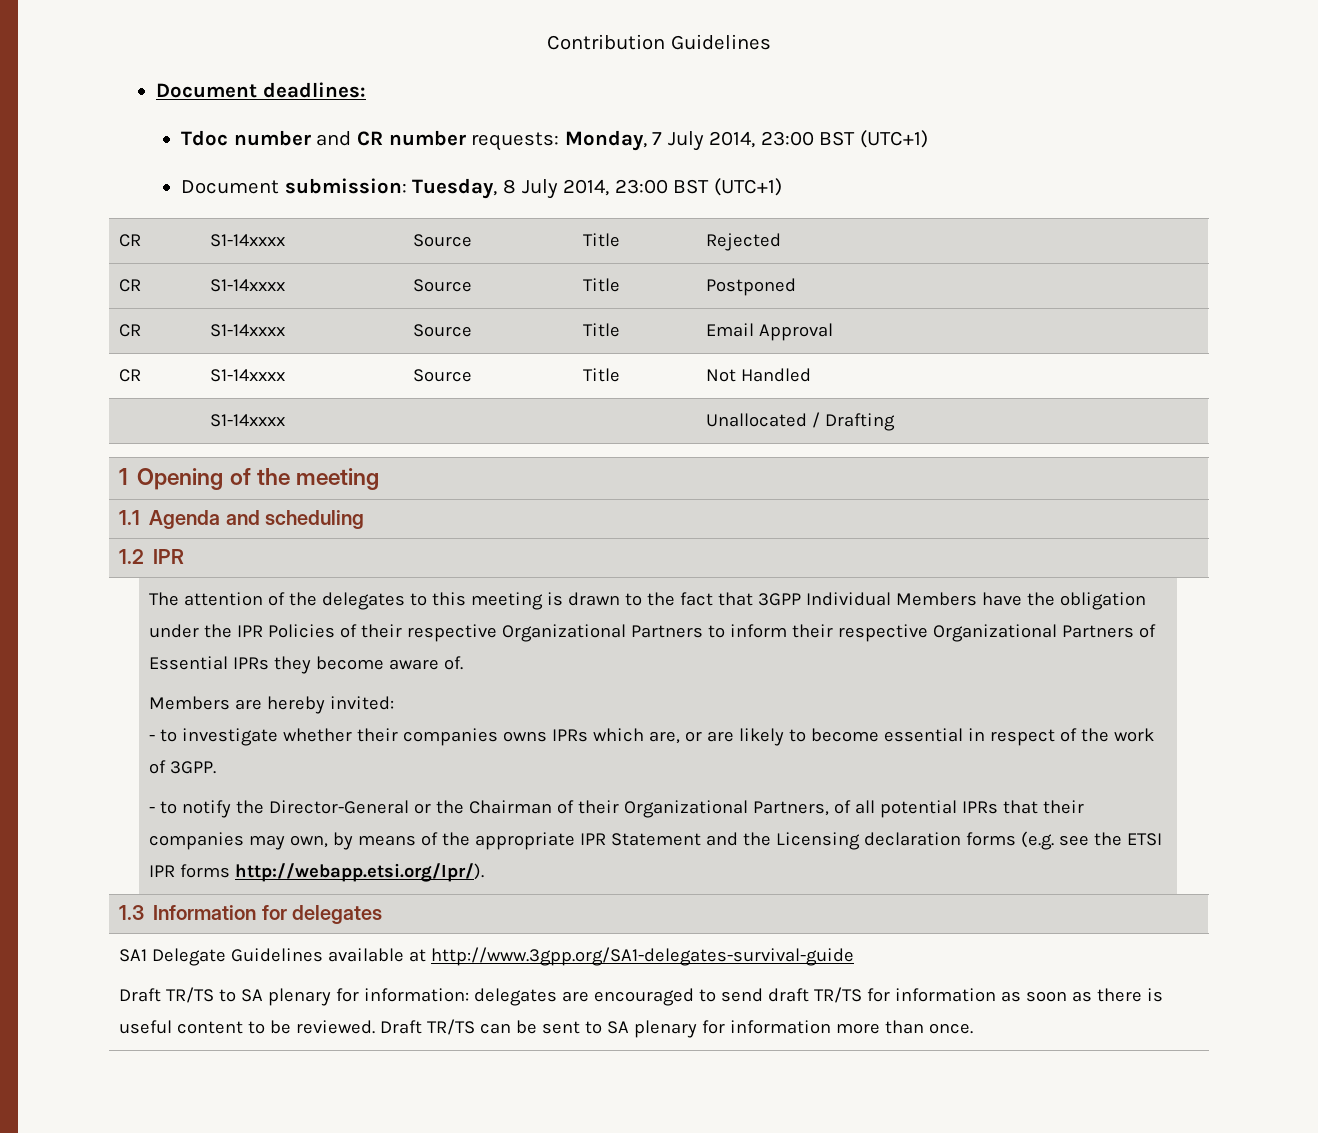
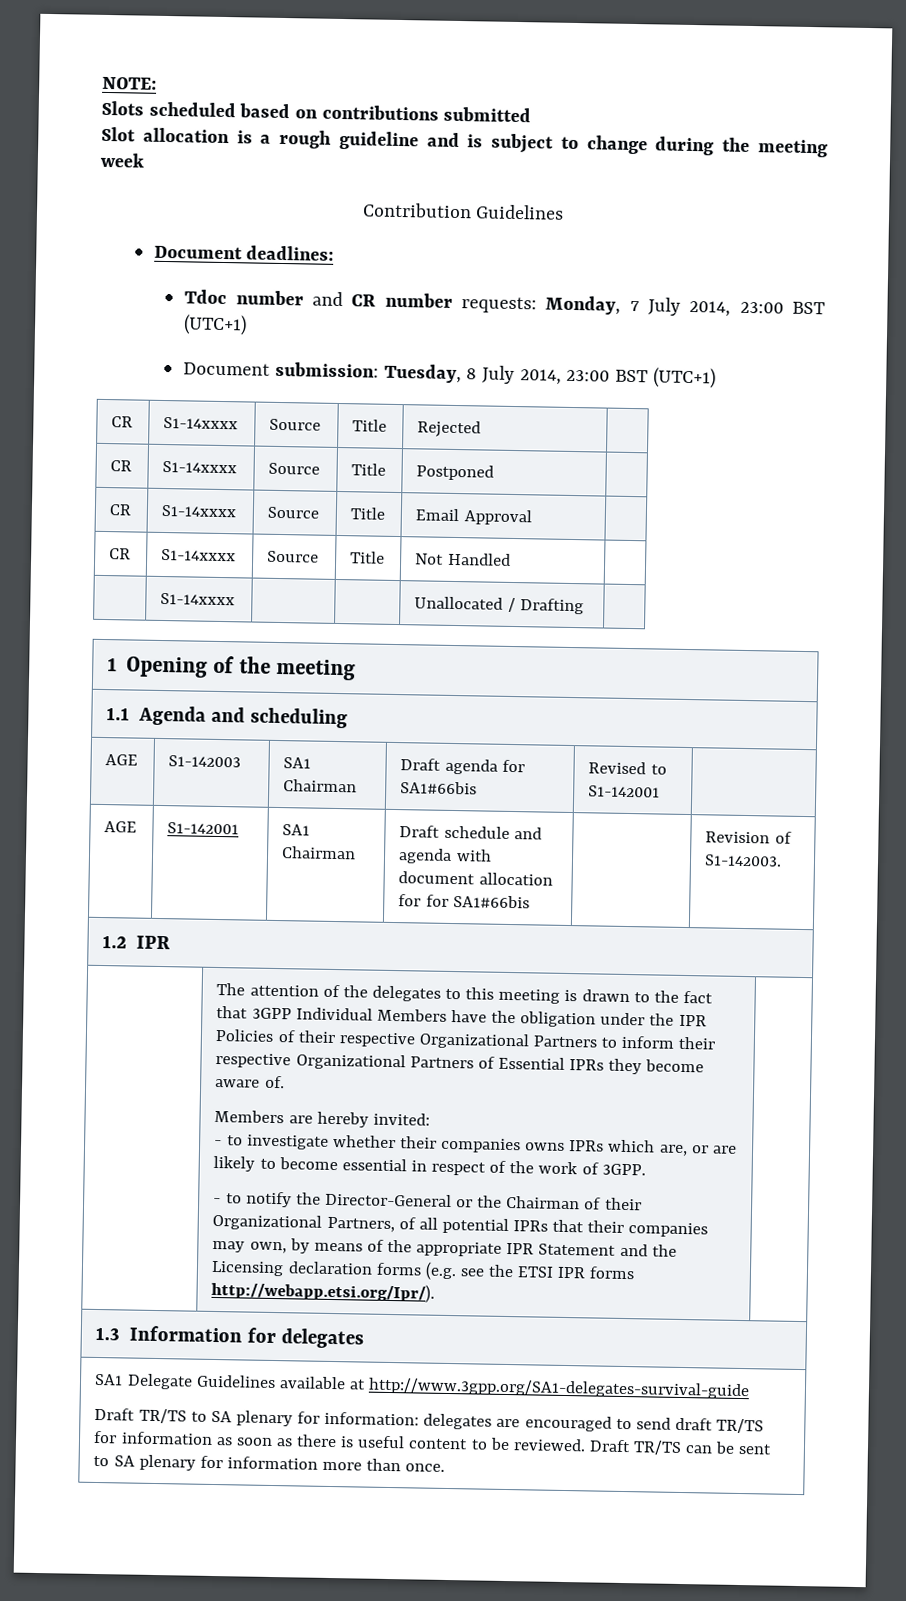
+ NOTE:
+ Slots scheduled based on contributions submitted
+ Slot allocation is a rough guideline and is subject to change during the meeting week
+ AGE | S1-142003 | SA1 Chairman | Draft agenda for SA1#66bis | Revised to S1-142001 |
+ AGE | S1-142001 | SA1 Chairman | Draft schedule and agenda with document allocation for for SA1#66bis | | Revision of S1-142003.

